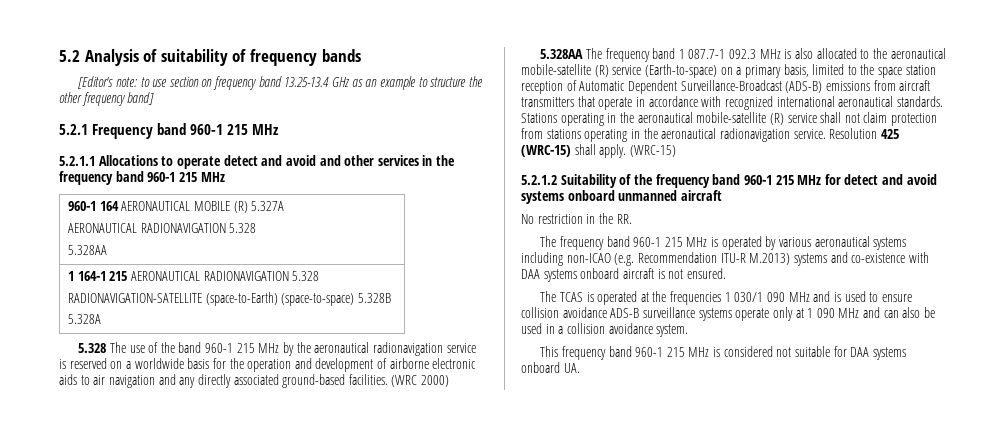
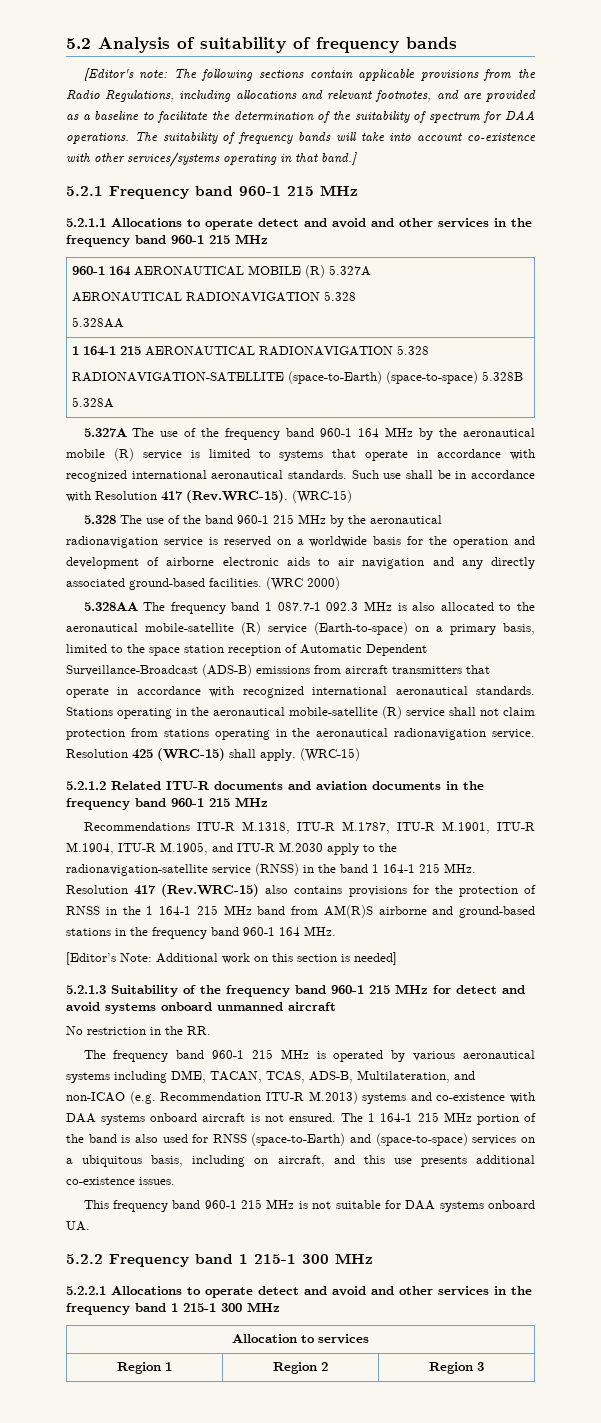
- [Editor's note: to use section on frequency band 13.25-13.4 GHz as an example to structure the other frequency band]
+ [Editor's note: The following sections contain applicable provisions from the Radio Regulations, including allocations and relevant footnotes, and are provided as a baseline to facilitate the determination of the suitability of spectrum for DAA operations. The suitability of frequency bands will take into account co-existence with other services/systems operating in that band.]
+ 5.327A The use of the frequency band 960-1 164 MHz by the aeronautical mobile (R) service is limited to systems that operate in accordance with recognized international aeronautical standards. Such use shall be in accordance with Resolution 417 (Rev.WRC-15). (WRC-15)
- 5.2.1.2 Suitability of the frequency band 960-1 215 MHz for detect and avoid systems onboard unmanned aircraft
+ 5.2.1.2 Related ITU-R documents and aviation documents in the frequency band 960-1 215 MHz
+ Recommendations ITU-R M.1318, ITU-R M.1787, ITU-R M.1901, ITU-R M.1904, ITU-R M.1905, and ITU-R M.2030 apply to the radionavigation-satellite service (RNSS) in the band 1 164-1 215 MHz. Resolution 417 (Rev.WRC-15) also contains provisions for the protection of RNSS in the 1 164-1 215 MHz band from AM(R)S airborne and ground-based stations in the frequency band 960-1 164 MHz.
+ [Editor’s Note: Additional work on this section is needed]
+ 5.2.1.3 Suitability of the frequency band 960-1 215 MHz for detect and avoid systems onboard unmanned aircraft
- The frequency band 960-1 215 MHz is operated by various aeronautical systems including non-ICAO (e.g. Recommendation ITU-R M.2013) systems and co-existence with DAA systems onboard aircraft is not ensured.
- The TCAS is operated at the frequencies 1 030/1 090 MHz and is used to ensure collision avoidance ADS-B surveillance systems operate only at 1 090 MHz and can also be used in a collision avoidance system.
+ The frequency band 960-1 215 MHz is operated by various aeronautical systems including DME, TACAN, TCAS, ADS-B, Multilateration, and non-ICAO (e.g. Recommendation ITU-R M.2013) systems and co-existence with DAA systems onboard aircraft is not ensured. The 1 164-1 215 MHz portion of the band is also used for RNSS (space-to-Earth) and (space-to-space) services on a ubiquitous basis, including on aircraft, and this use presents additional co-existence issues.
- This frequency band 960-1 215 MHz is considered not suitable for DAA systems onboard UA.
+ This frequency band 960-1 215 MHz is not suitable for DAA systems onboard UA.
+ 5.2.2 Frequency band 1 215-1 300 MHz
+ 5.2.2.1 Allocations to operate detect and avoid and other services in the frequency band 1 215-1 300 MHz
+ Allocation to services
+ Region 1 | Region 2 | Region 3

